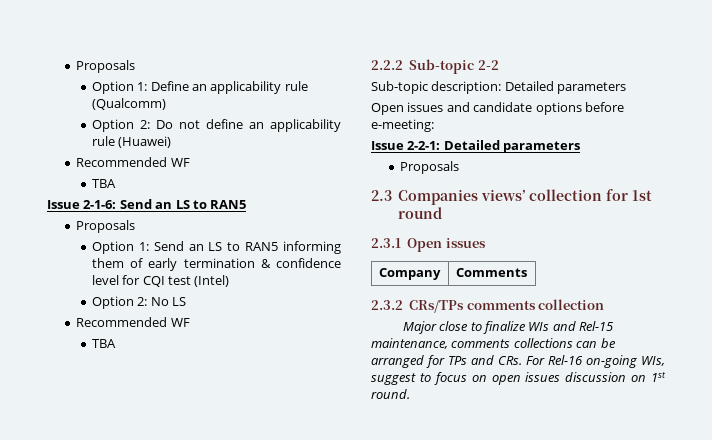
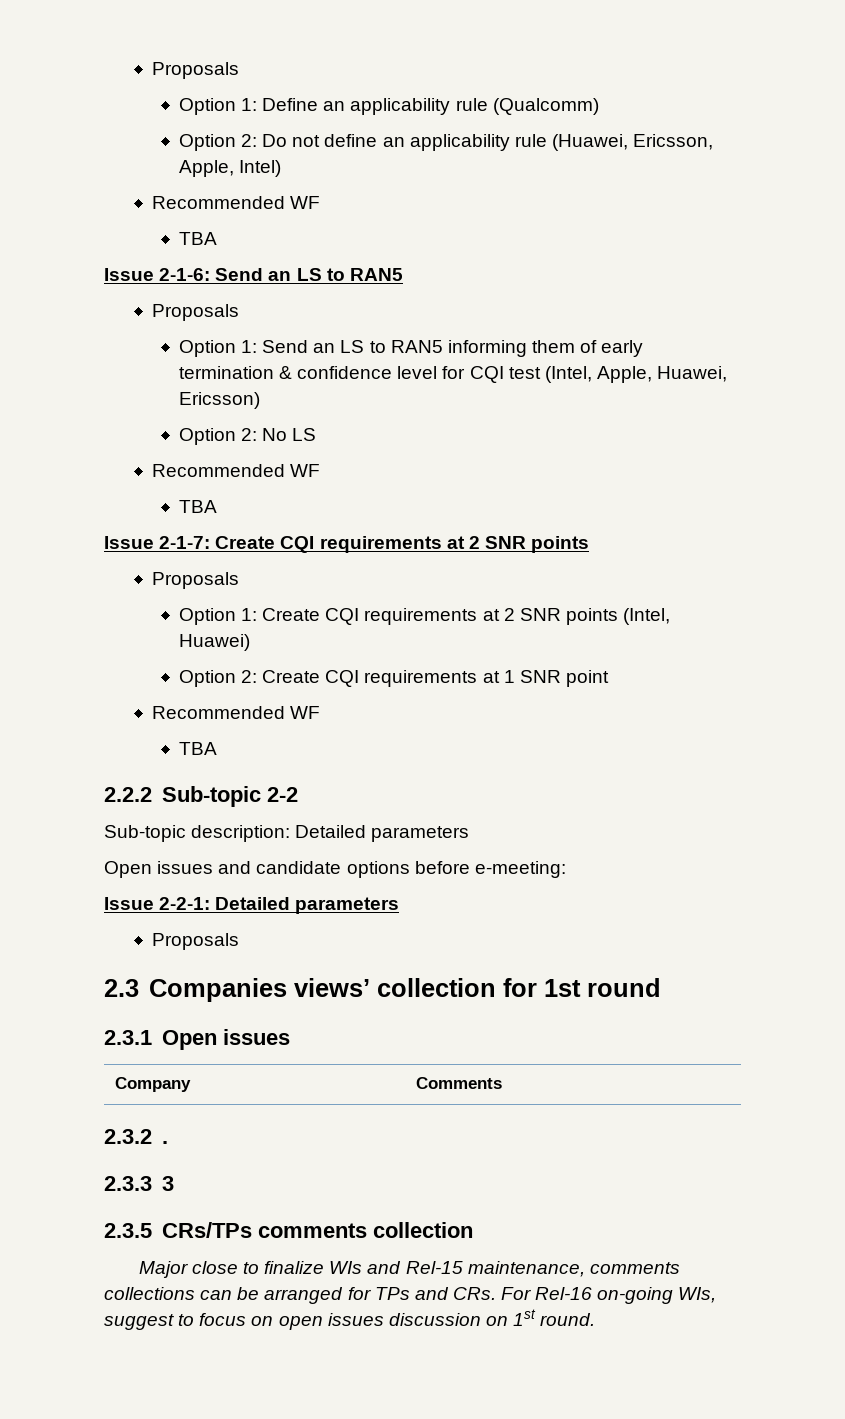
- Option 2: Do not define an applicability rule (Huawei)
+ Option 2: Do not define an applicability rule (Huawei, Ericsson, Apple, Intel)
- Option 1: Send an LS to RAN5 informing them of early termination & confidence level for CQI test (Intel)
+ Option 1: Send an LS to RAN5 informing them of early termination & confidence level for CQI test (Intel, Apple, Huawei, Ericsson)
+ Issue 2-1-7: Create CQI requirements at 2 SNR points
+ Proposals
+ Option 1: Create CQI requirements at 2 SNR points (Intel, Huawei)
+ Option 2: Create CQI requirements at 1 SNR point
+ Recommended WF
+ TBA
- 2.3.2 CRs/TPs comments collection
+ 2.3.2 .
+ 2.3.3 3
+ 2.3.5 CRs/TPs comments collection

